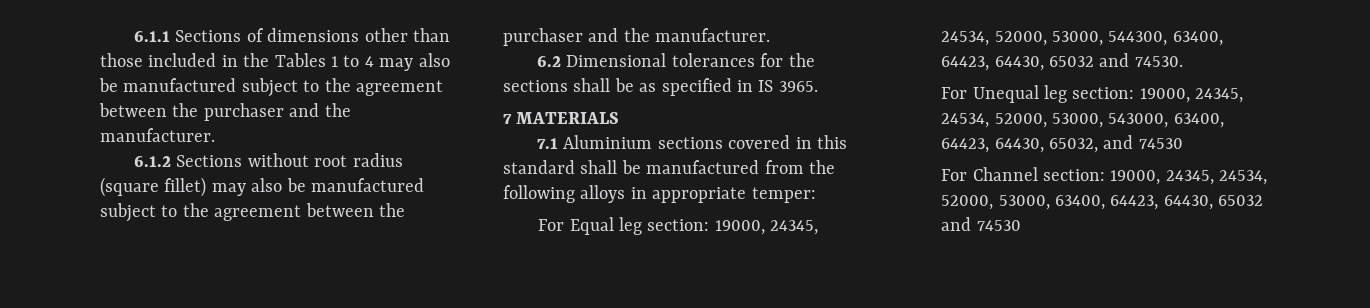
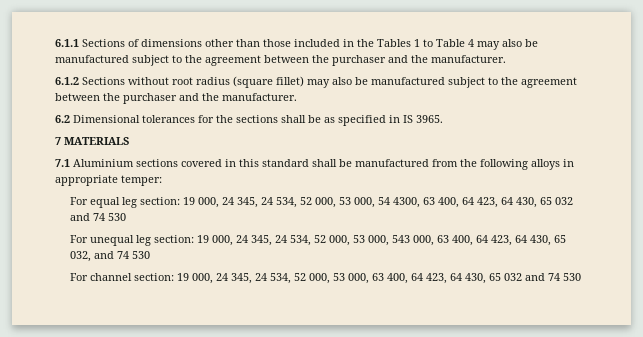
- 6.1.1 Sections of dimensions other than those included in the Tables 1 to 4 may also be manufactured subject to the agreement between the purchaser and the manufacturer.
+ 6.1.1 Sections of dimensions other than those included in the Tables 1 to Table 4 may also be manufactured subject to the agreement between the purchaser and the manufacturer.
- For Equal leg section: 19000, 24345, 24534, 52000, 53000, 544300, 63400, 64423, 64430, 65032 and 74530.
- For Unequal leg section: 19000, 24345, 24534, 52000, 53000, 543000, 63400, 64423, 64430, 65032, and 74530
- For Channel section: 19000, 24345, 24534, 52000, 53000, 63400, 64423, 64430, 65032 and 74530
+ For equal leg section: 19 000, 24 345, 24 534, 52 000, 53 000, 54 4300, 63 400, 64 423, 64 430, 65 032 and 74 530
+ For unequal leg section: 19 000, 24 345, 24 534, 52 000, 53 000, 543 000, 63 400, 64 423, 64 430, 65 032, and 74 530
+ For channel section: 19 000, 24 345, 24 534, 52 000, 53 000, 63 400, 64 423, 64 430, 65 032 and 74 530

